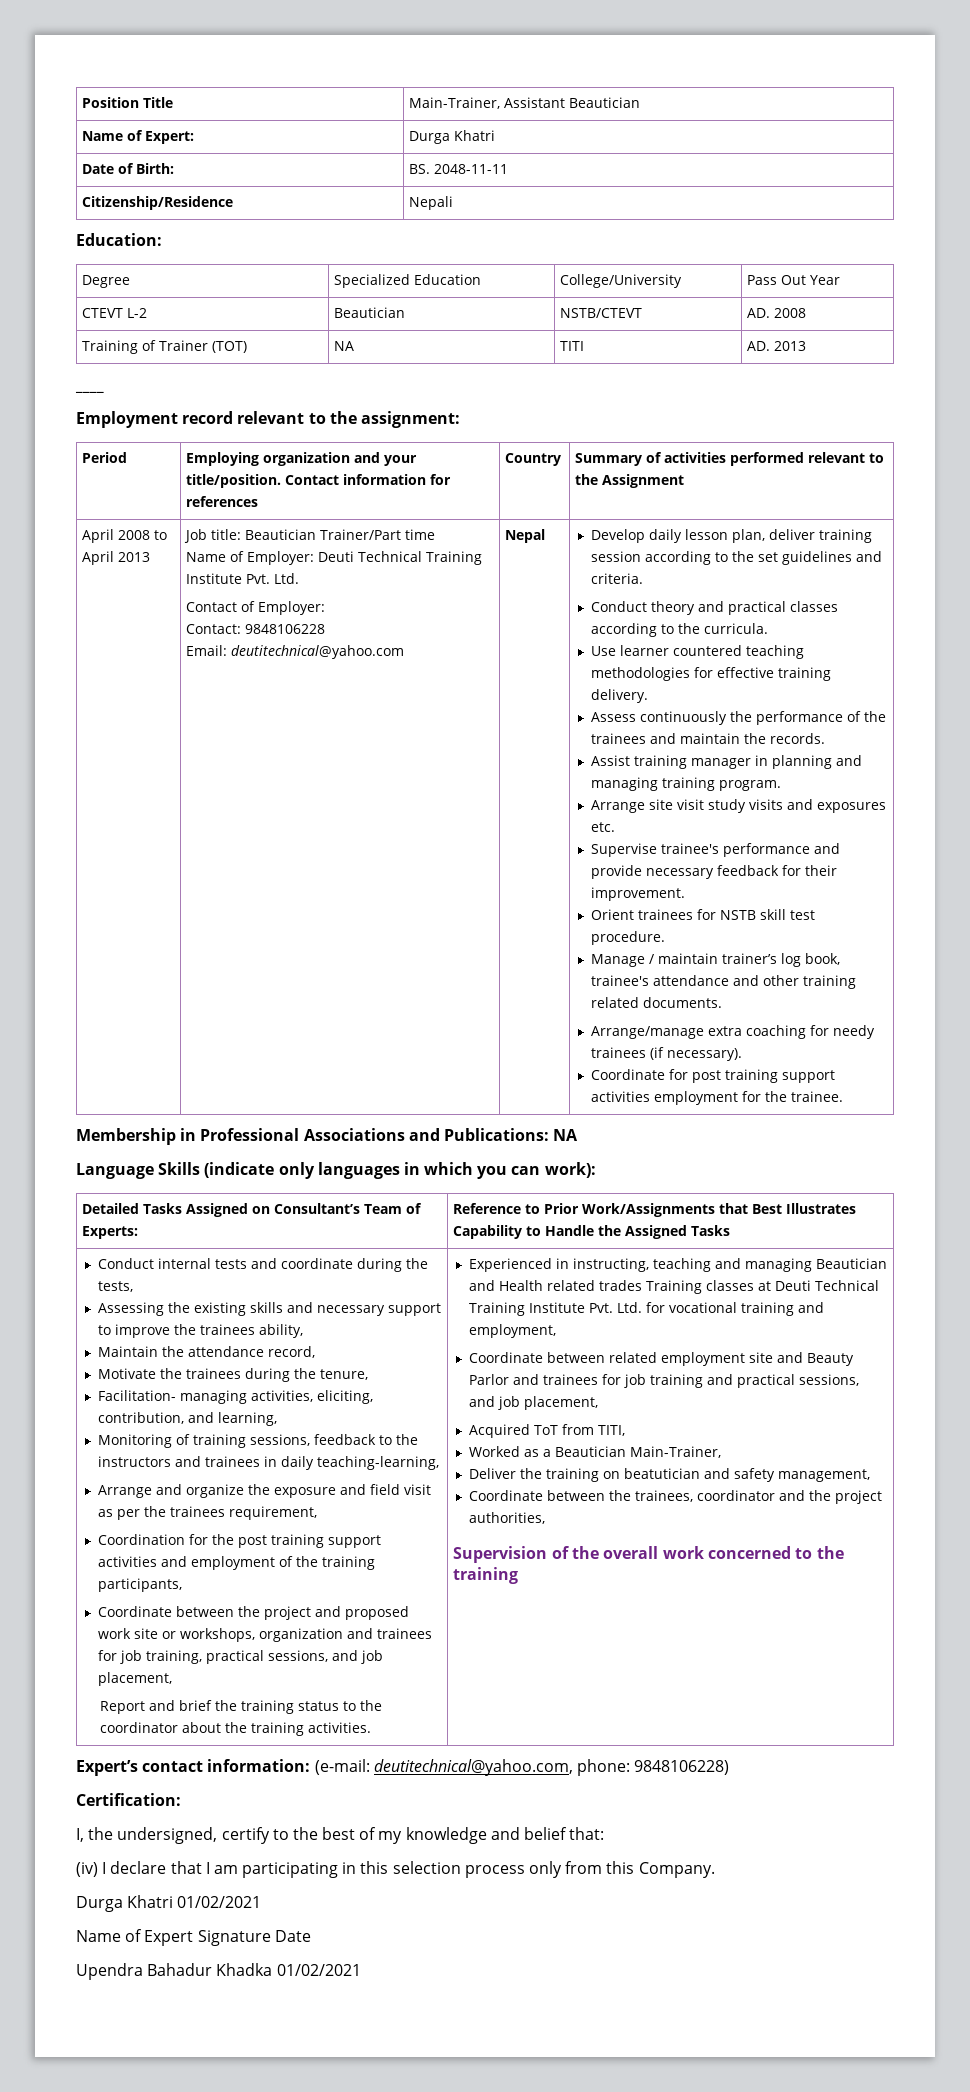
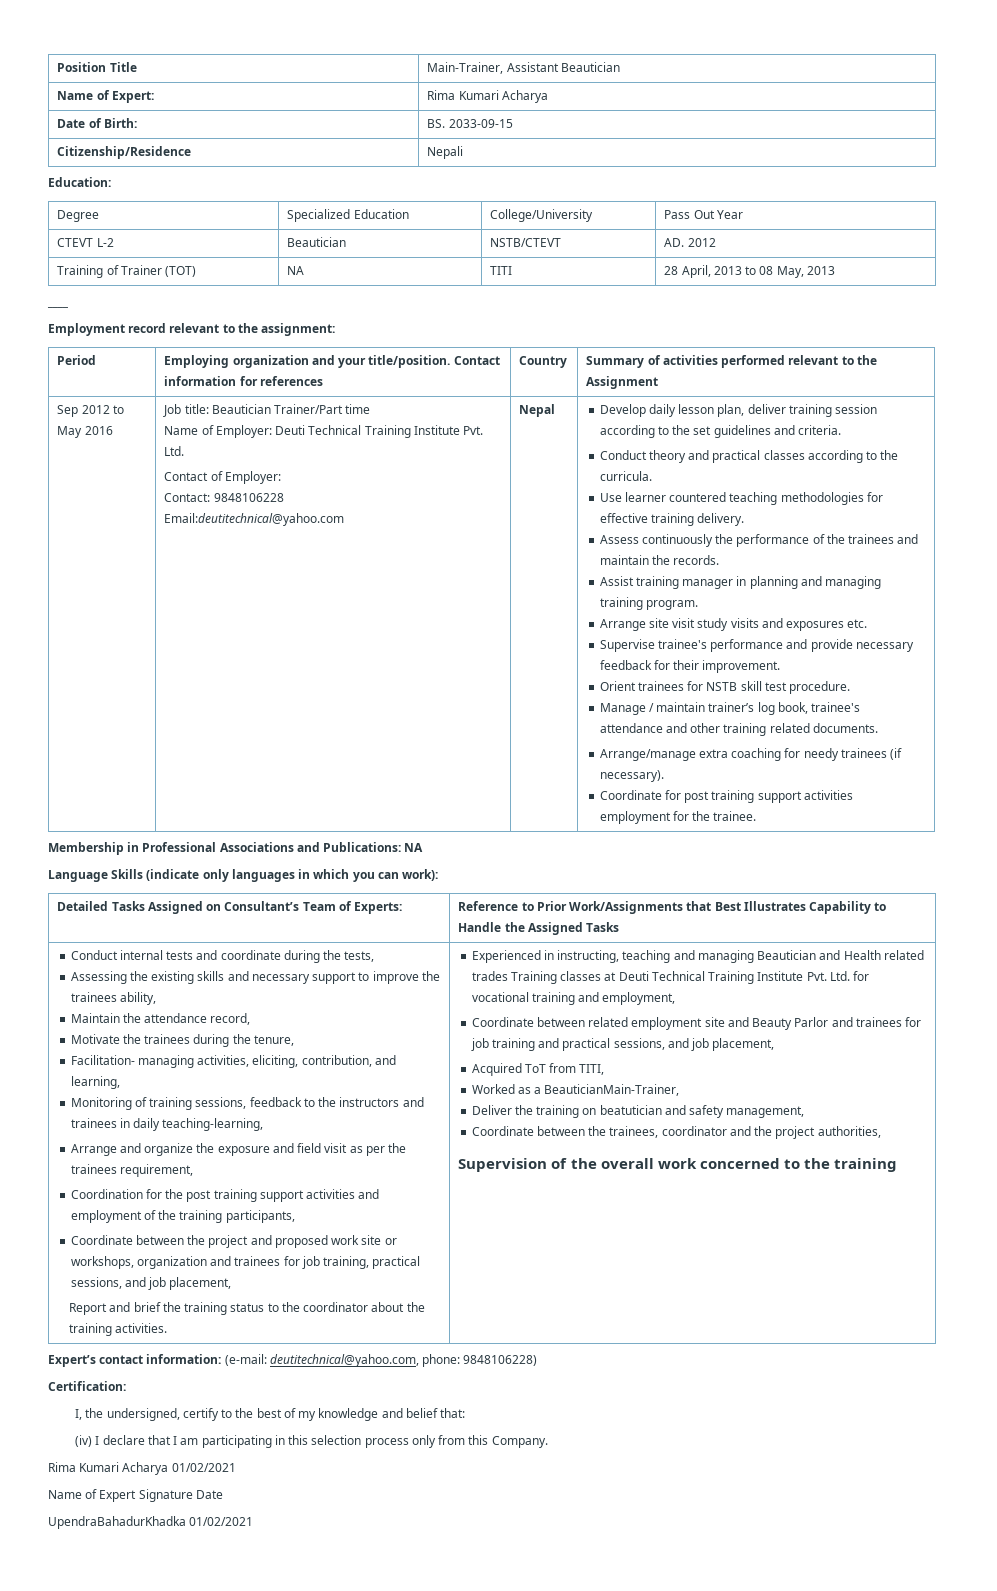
- Name of Expert: | Durga Khatri
+ Name of Expert: | Rima Kumari Acharya
- Date of Birth: | BS. 2048-11-11
+ Date of Birth: | BS. 2033-09-15
- CTEVT L-2 | Beautician | NSTB/CTEVT | AD. 2008
+ CTEVT L-2 | Beautician | NSTB/CTEVT | AD. 2012
- Training of Trainer (TOT) | NA | TITI | AD. 2013
+ Training of Trainer (TOT) | NA | TITI | 28 April, 2013 to 08 May, 2013
- April 2008 to April 2013
+ Sep 2012 to May 2016
- Email: deutitechnical@yahoo.com
+ Email:deutitechnical@yahoo.com
- Worked as a Beautician Main-Trainer,
+ Worked as a BeauticianMain-Trainer,
- Durga Khatri 01/02/2021
+ Rima Kumari Acharya 01/02/2021
- Upendra Bahadur Khadka 01/02/2021
+ UpendraBahadurKhadka 01/02/2021

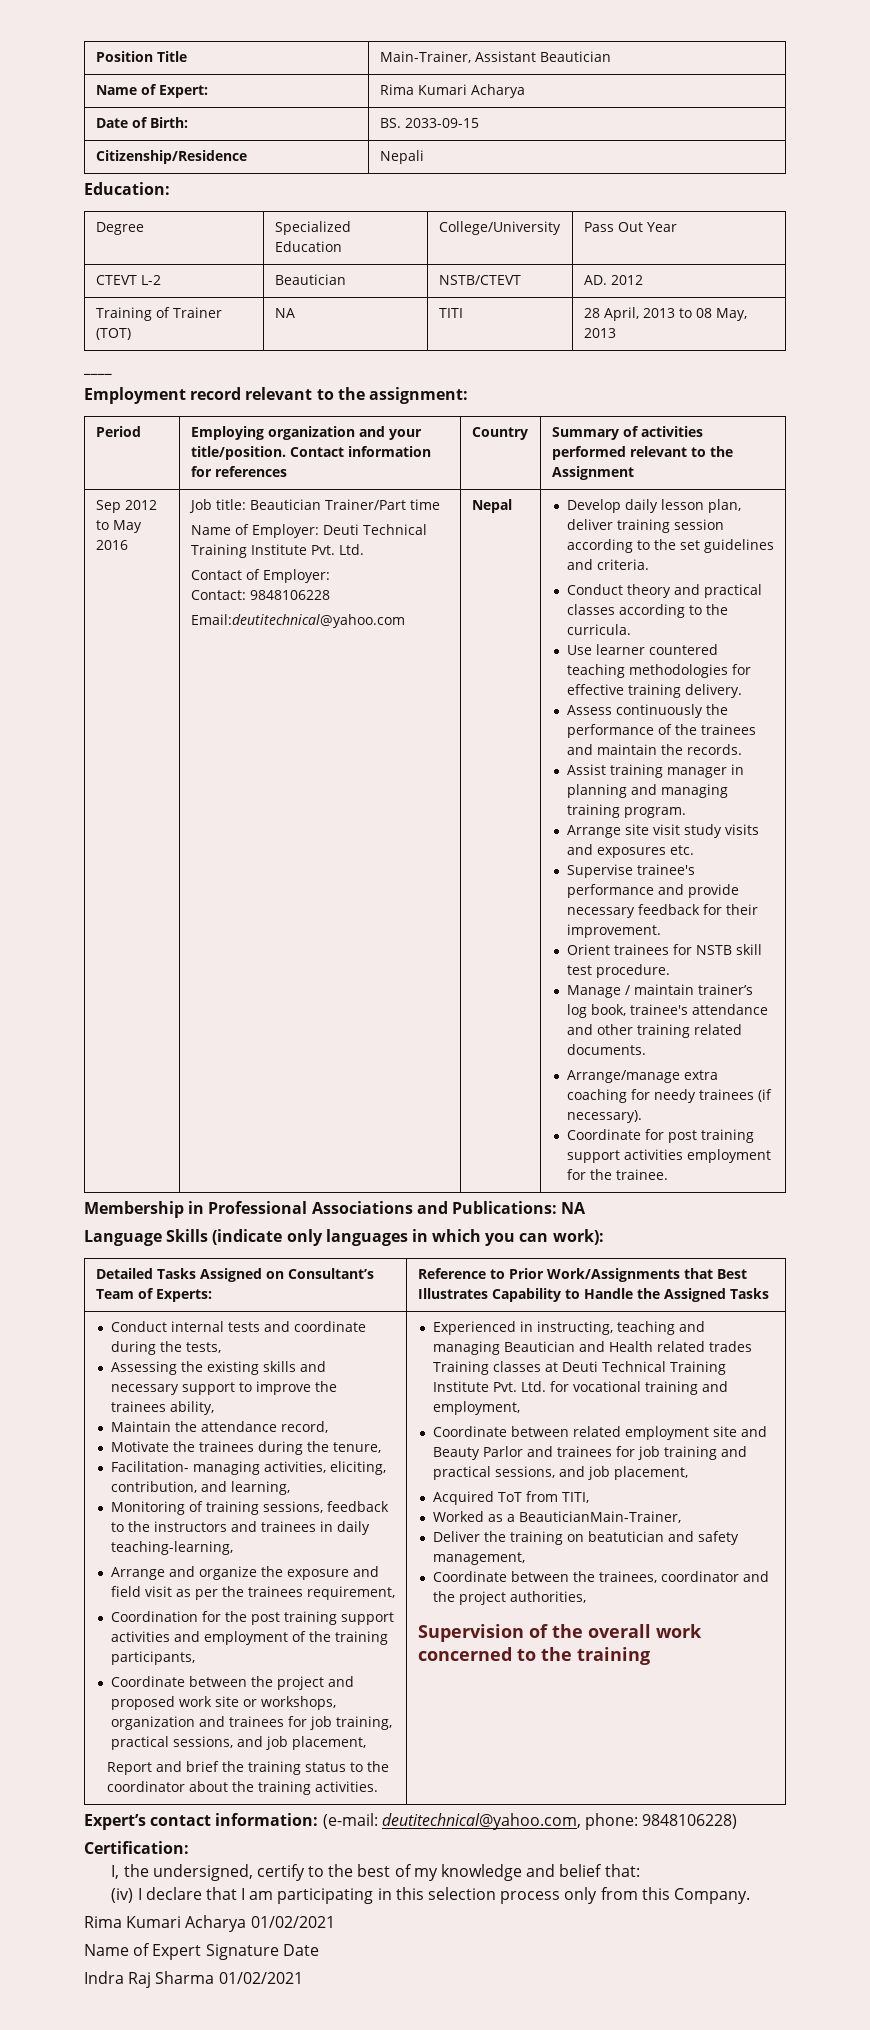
- UpendraBahadurKhadka 01/02/2021
+ Indra Raj Sharma 01/02/2021

